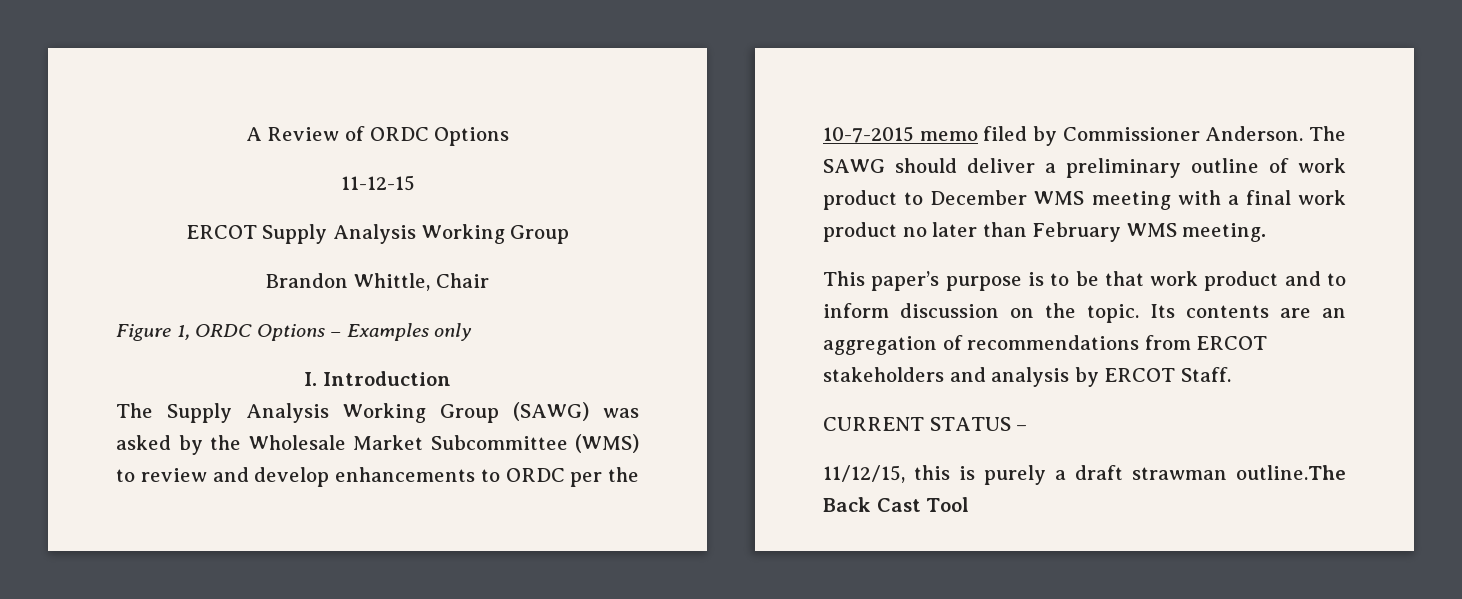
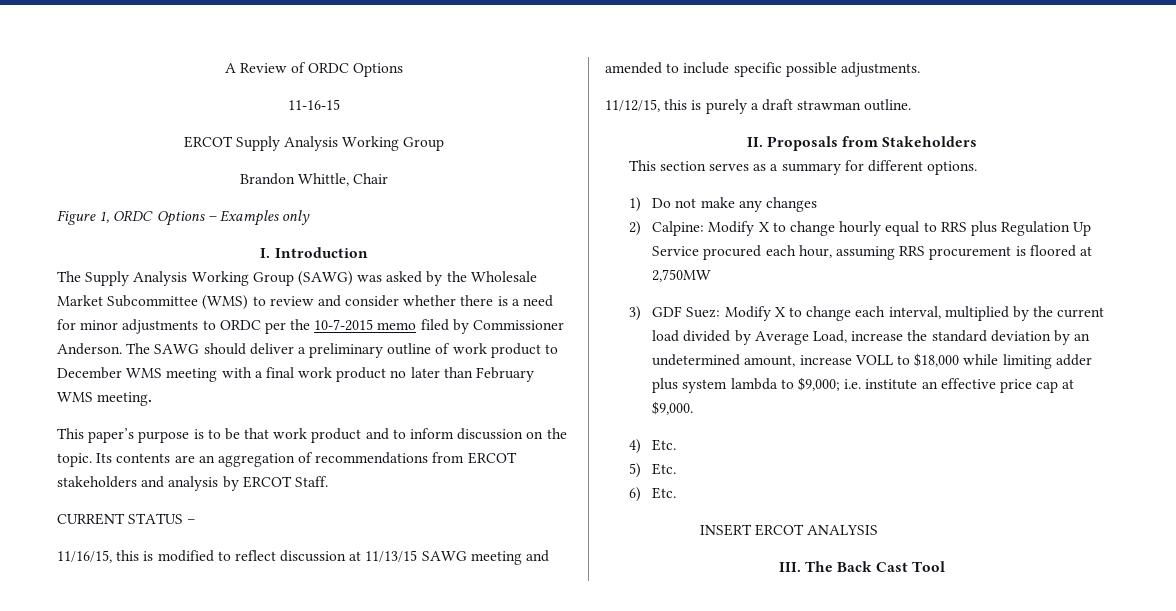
- 11-12-15
+ 11-16-15
- The Supply Analysis Working Group (SAWG) was asked by the Wholesale Market Subcommittee (WMS) to review and develop enhancements to ORDC per the 10-7-2015 memo filed by Commissioner Anderson.
+ The Supply Analysis Working Group (SAWG) was asked by the Wholesale Market Subcommittee (WMS) to review and consider whether there is a need for minor adjustments to ORDC per the 10-7-2015 memo filed by Commissioner Anderson.
+ 11/16/15, this is modified to reflect discussion at 11/13/15 SAWG meeting and amended to include specific possible adjustments.
- 11/12/15, this is purely a draft strawman outline.The Back Cast Tool
+ 11/12/15, this is purely a draft strawman outline.
+ II. Proposals from Stakeholders
+ This section serves as a summary for different options.
+ 1) Do not make any changes
+ 2) Calpine: Modify X to change hourly equal to RRS plus Regulation Up Service procured each hour, assuming RRS procurement is floored at 2,750MW
+ 3) GDF Suez: Modify X to change each interval, multiplied by the current load divided by Average Load, increase the standard deviation by an undetermined amount, increase VOLL to $18,000 while limiting adder plus system lambda to $9,000; i.e. institute an effective price cap at $9,000.
+ 4) Etc.
+ 5) Etc.
+ 6) Etc.
+ INSERT ERCOT ANALYSIS
+ III. The Back Cast Tool

